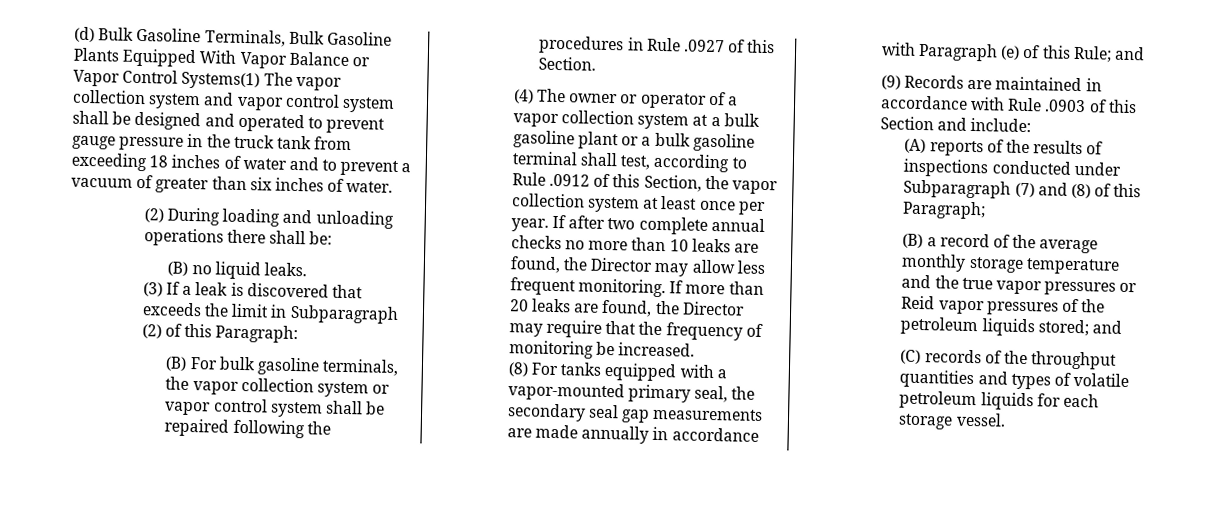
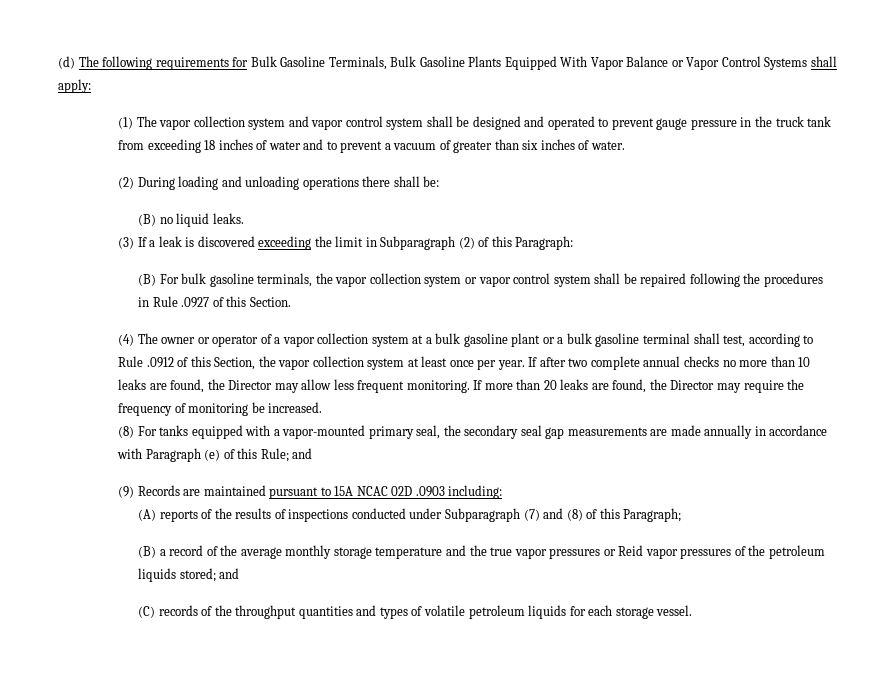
- (d) Bulk Gasoline Terminals, Bulk Gasoline Plants Equipped With Vapor Balance or Vapor Control Systems(1) The vapor collection system and vapor control system shall be designed and operated to prevent gauge pressure in the truck tank from exceeding 18 inches of water and to prevent a vacuum of greater than six inches of water.
+ (d) The following requirements for Bulk Gasoline Terminals, Bulk Gasoline Plants Equipped With Vapor Balance or Vapor Control Systems shall apply:
+ (1) The vapor collection system and vapor control system shall be designed and operated to prevent gauge pressure in the truck tank from exceeding 18 inches of water and to prevent a vacuum of greater than six inches of water.
- (3) If a leak is discovered that exceeds the limit in Subparagraph (2) of this Paragraph:
+ (3) If a leak is discovered exceeding the limit in Subparagraph (2) of this Paragraph:
- If more than 20 leaks are found, the Director may require that the frequency of monitoring be increased.
+ If more than 20 leaks are found, the Director may require the frequency of monitoring be increased.
- (9) Records are maintained in accordance with Rule .0903 of this Section and include:
+ (9) Records are maintained pursuant to 15A NCAC 02D .0903 including:

